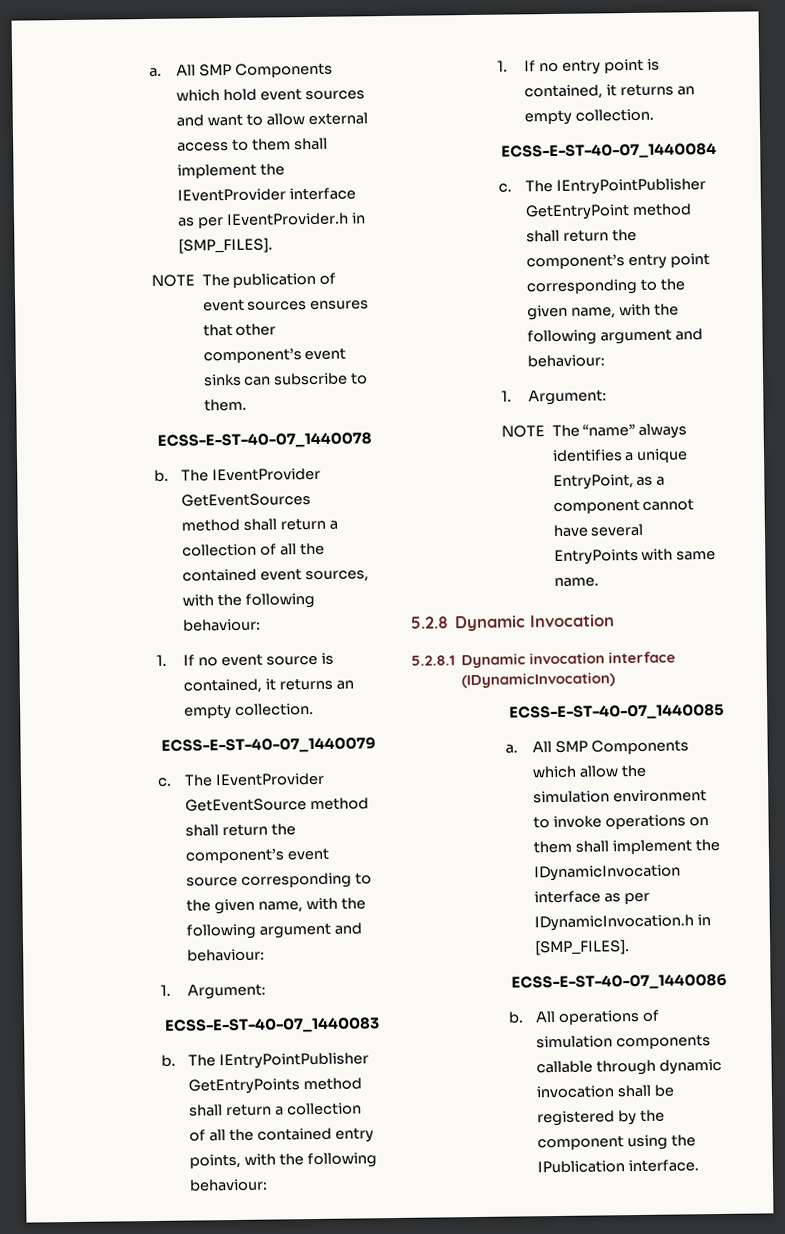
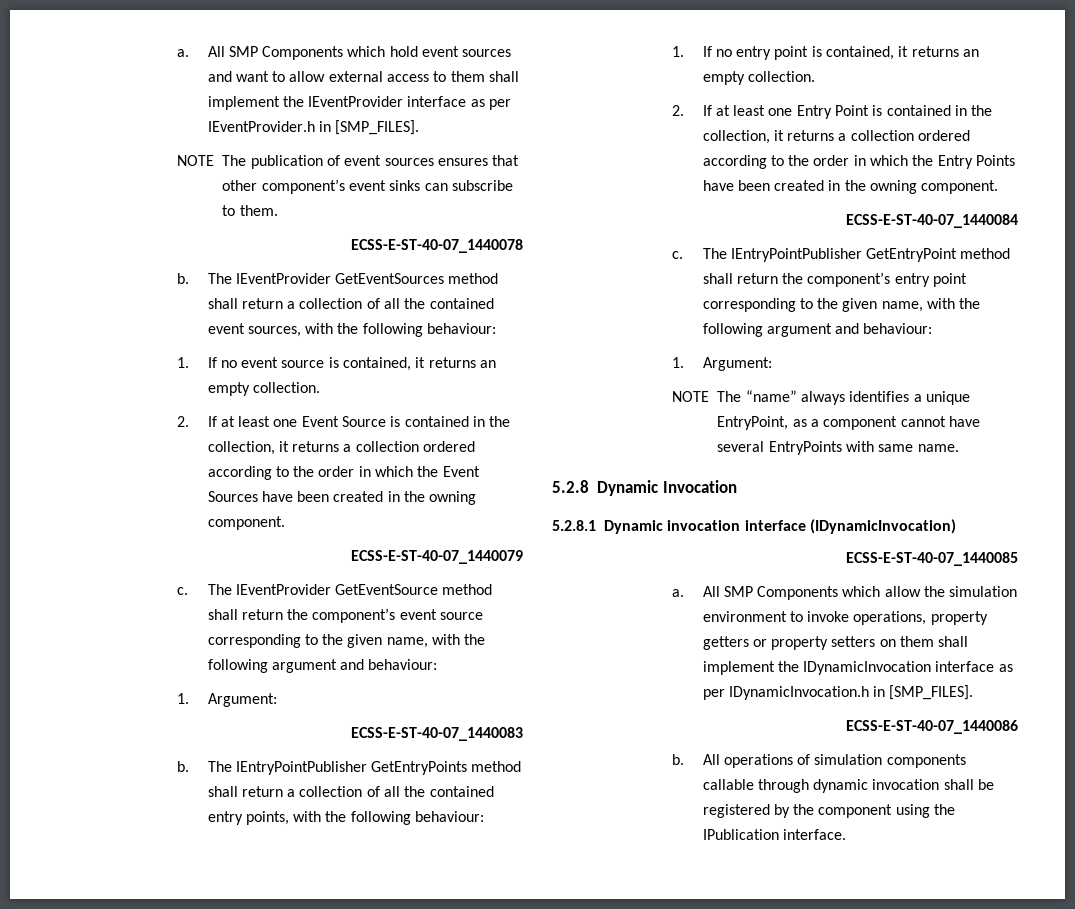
+ 2. If at least one Event Source is contained in the collection, it returns a collection ordered according to the order in which the Event Sources have been created in the owning component.
+ 2. If at least one Entry Point is contained in the collection, it returns a collection ordered according to the order in which the Entry Points have been created in the owning component.
- All SMP Components which allow the simulation environment to invoke operations on them shall implement the IDynamicInvocation interface as per IDynamicInvocation.h in [SMP_FILES].
+ All SMP Components which allow the simulation environment to invoke operations, property getters or property setters on them shall implement the IDynamicInvocation interface as per IDynamicInvocation.h in [SMP_FILES].

